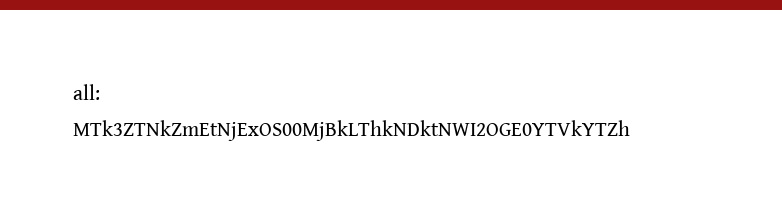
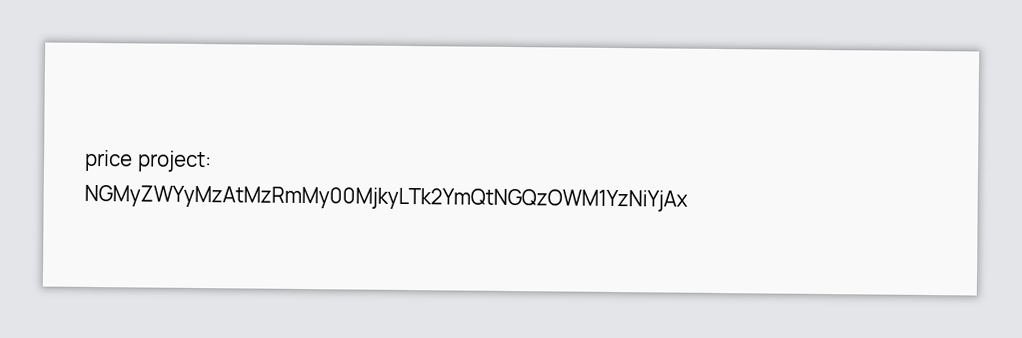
- all:
- MTk3ZTNkZmEtNjExOS00MjBkLThkNDktNWI2OGE0YTVkYTZh
+ price project:
+ NGMyZWYyMzAtMzRmMy00MjkyLTk2YmQtNGQzOWM1YzNiYjAx

